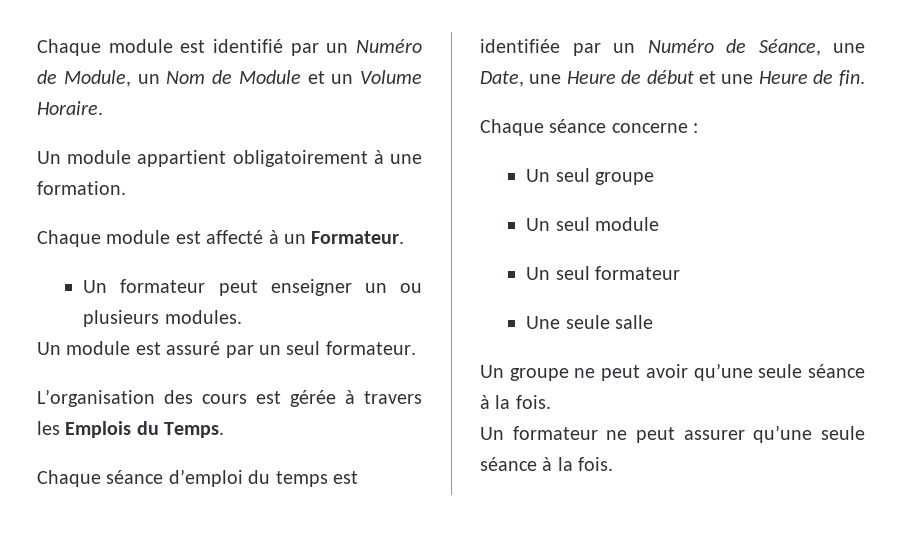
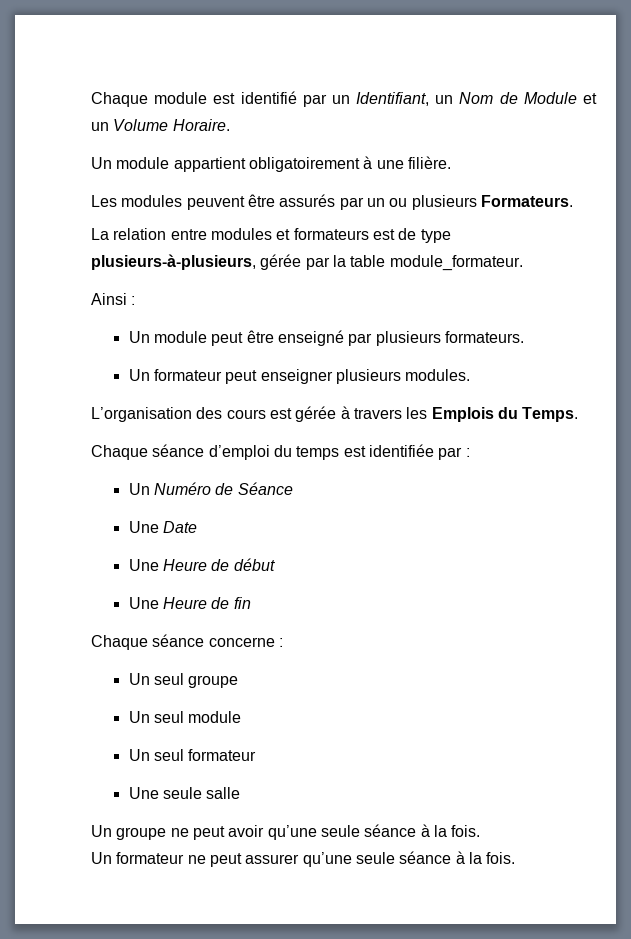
- Chaque module est identifié par un Numéro de Module, un Nom de Module et un Volume Horaire.
+ Chaque module est identifié par un Identifiant, un Nom de Module et un Volume Horaire.
- Un module appartient obligatoirement à une formation.
- Chaque module est affecté à un Formateur.
+ Un module appartient obligatoirement à une filière.
+ Les modules peuvent être assurés par un ou plusieurs Formateurs.
+ La relation entre modules et formateurs est de type plusieurs-à-plusieurs, gérée par la table module_formateur.
+ Ainsi :
+ Un module peut être enseigné par plusieurs formateurs.
- Un formateur peut enseigner un ou plusieurs modules.
+ Un formateur peut enseigner plusieurs modules.
- Un module est assuré par un seul formateur.
- Chaque séance d’emploi du temps est identifiée par un Numéro de Séance, une Date, une Heure de début et une Heure de fin.
+ Chaque séance d’emploi du temps est identifiée par :
+ Un Numéro de Séance
+ Une Date
+ Une Heure de début
+ Une Heure de fin

